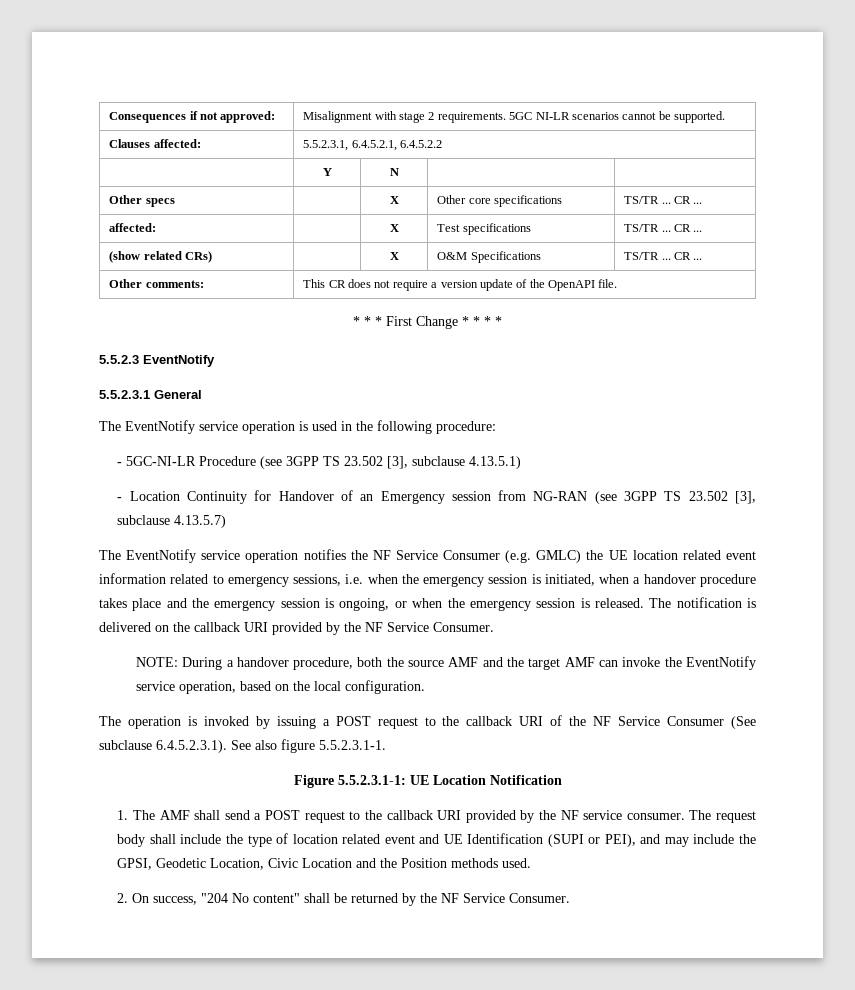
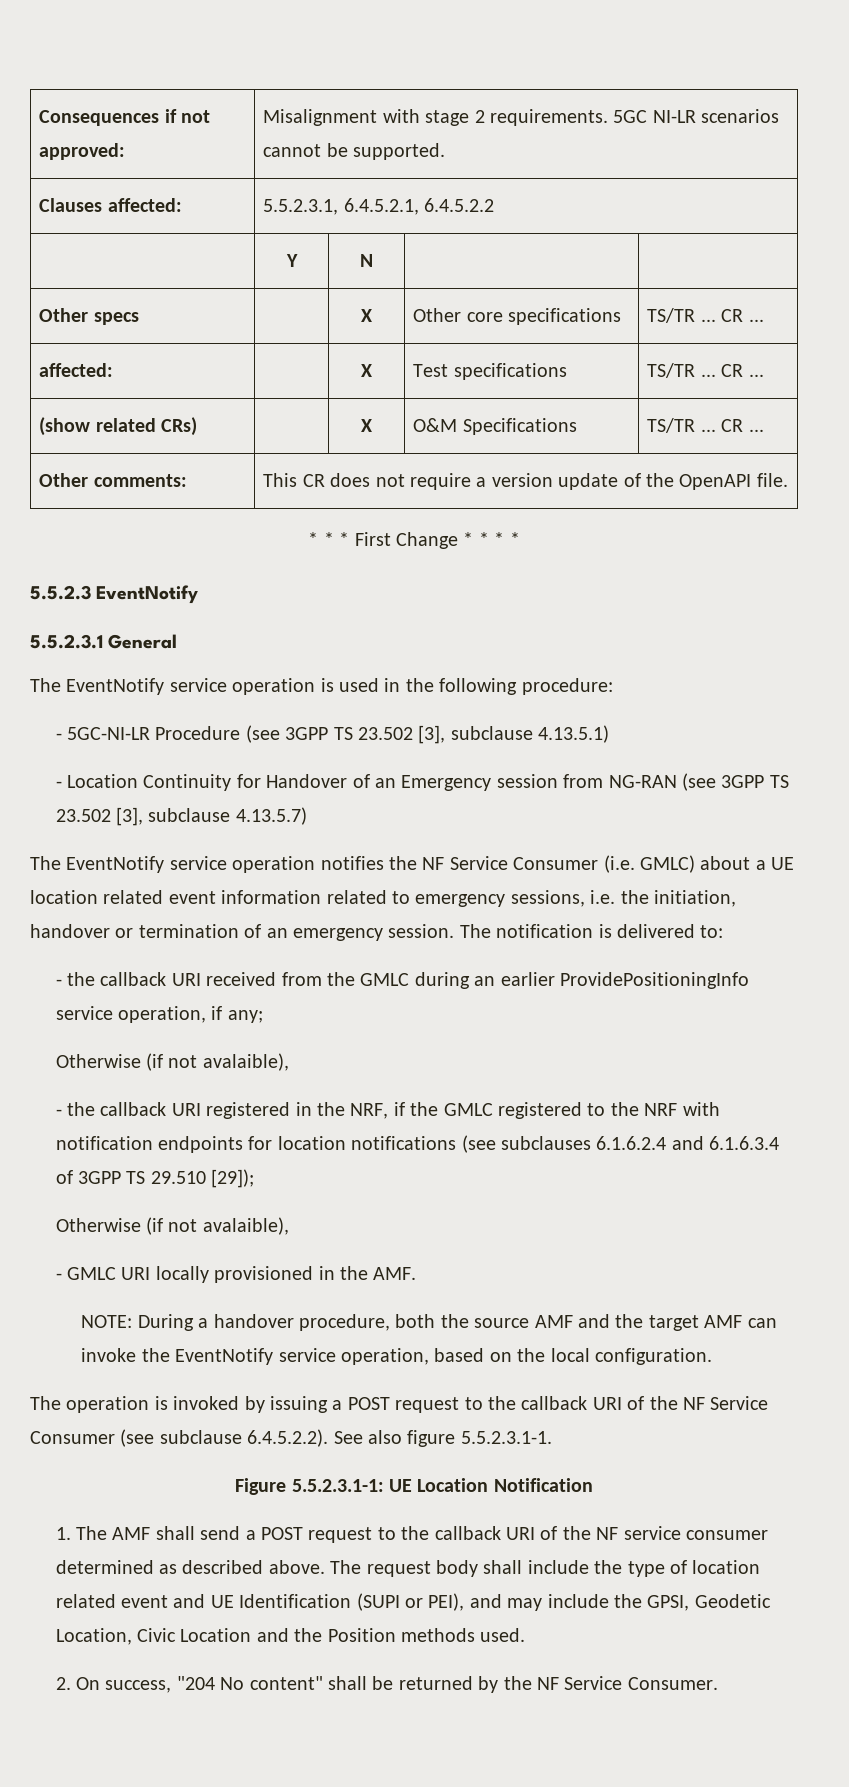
- The EventNotify service operation notifies the NF Service Consumer (e.g. GMLC) the UE location related event information related to emergency sessions, i.e. when the emergency session is initiated, when a handover procedure takes place and the emergency session is ongoing, or when the emergency session is released.
+ The EventNotify service operation notifies the NF Service Consumer (i.e. GMLC) about a UE location related event information related to emergency sessions, i.e. the initiation, handover or termination of an emergency session.
- The notification is delivered on the callback URI provided by the NF Service Consumer.
+ The notification is delivered to:
+ - the callback URI received from the GMLC during an earlier ProvidePositioningInfo service operation, if any;
+ Otherwise (if not avalaible),
+ - the callback URI registered in the NRF, if the GMLC registered to the NRF with notification endpoints for location notifications (see subclauses 6.1.6.2.4 and 6.1.6.3.4 of 3GPP TS 29.510 [29]);
+ Otherwise (if not avalaible),
+ - GMLC URI locally provisioned in the AMF.
- The operation is invoked by issuing a POST request to the callback URI of the NF Service Consumer (See subclause 6.4.5.2.3.1). See also figure 5.5.2.3.1-1.
+ The operation is invoked by issuing a POST request to the callback URI of the NF Service Consumer (see subclause 6.4.5.2.2). See also figure 5.5.2.3.1-1.
- 1. The AMF shall send a POST request to the callback URI provided by the NF service consumer.
+ 1. The AMF shall send a POST request to the callback URI of the NF service consumer determined as described above.

